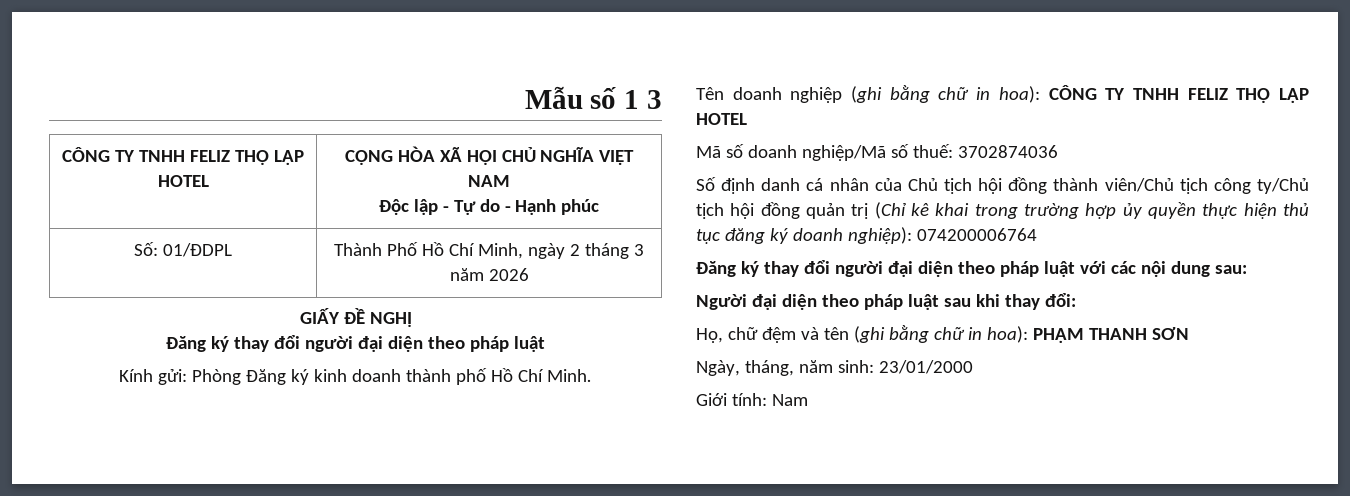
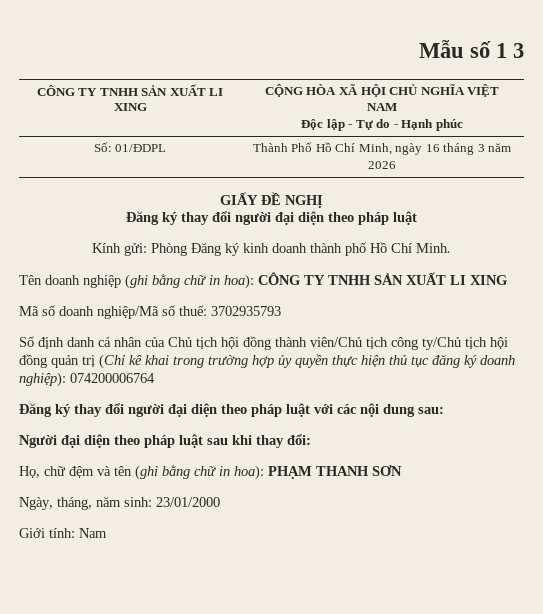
- CÔNG TY TNHH FELIZ THỌ LẬP HOTEL | CỘNG HÒA XÃ HỘI CHỦ NGHĨA VIỆT NAM
+ CÔNG TY TNHH SẢN XUẤT LI XING | CỘNG HÒA XÃ HỘI CHỦ NGHĨA VIỆT NAM
- Số: 01/ĐDPL | Thành Phố Hồ Chí Minh, ngày 2 tháng 3 năm 2026
+ Số: 01/ĐDPL | Thành Phố Hồ Chí Minh, ngày 16 tháng 3 năm 2026
- Tên doanh nghiệp (ghi bằng chữ in hoa): CÔNG TY TNHH FELIZ THỌ LẬP HOTEL
+ Tên doanh nghiệp (ghi bằng chữ in hoa): CÔNG TY TNHH SẢN XUẤT LI XING
- Mã số doanh nghiệp/Mã số thuế: 3702874036
+ Mã số doanh nghiệp/Mã số thuế: 3702935793

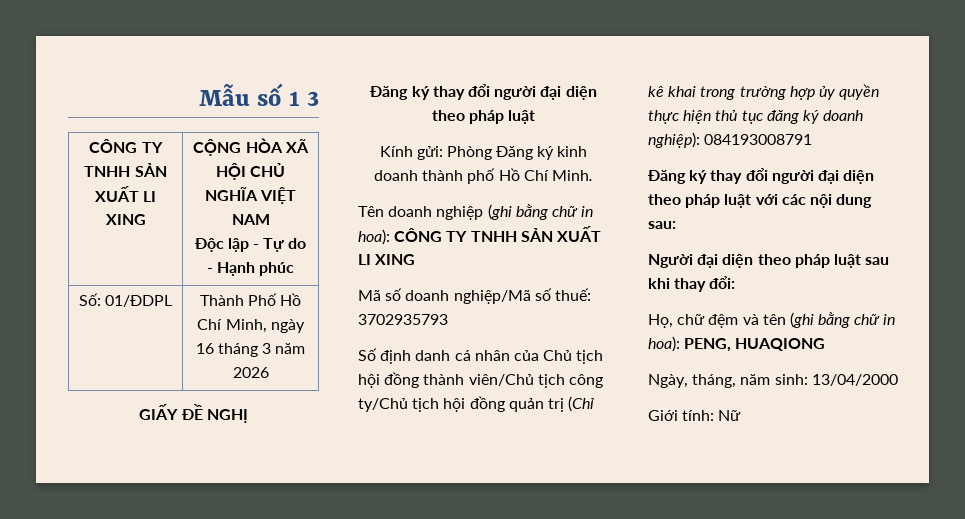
- Số định danh cá nhân của Chủ tịch hội đồng thành viên/Chủ tịch công ty/Chủ tịch hội đồng quản trị (Chỉ kê khai trong trường hợp ủy quyền thực hiện thủ tục đăng ký doanh nghiệp): 074200006764
+ Số định danh cá nhân của Chủ tịch hội đồng thành viên/Chủ tịch công ty/Chủ tịch hội đồng quản trị (Chỉ kê khai trong trường hợp ủy quyền thực hiện thủ tục đăng ký doanh nghiệp): 084193008791
- Họ, chữ đệm và tên (ghi bằng chữ in hoa): PHẠM THANH SƠN
+ Họ, chữ đệm và tên (ghi bằng chữ in hoa): PENG, HUAQIONG
- Ngày, tháng, năm sinh: 23/01/2000
+ Ngày, tháng, năm sinh: 13/04/2000
- Giới tính: Nam
+ Giới tính: Nữ

